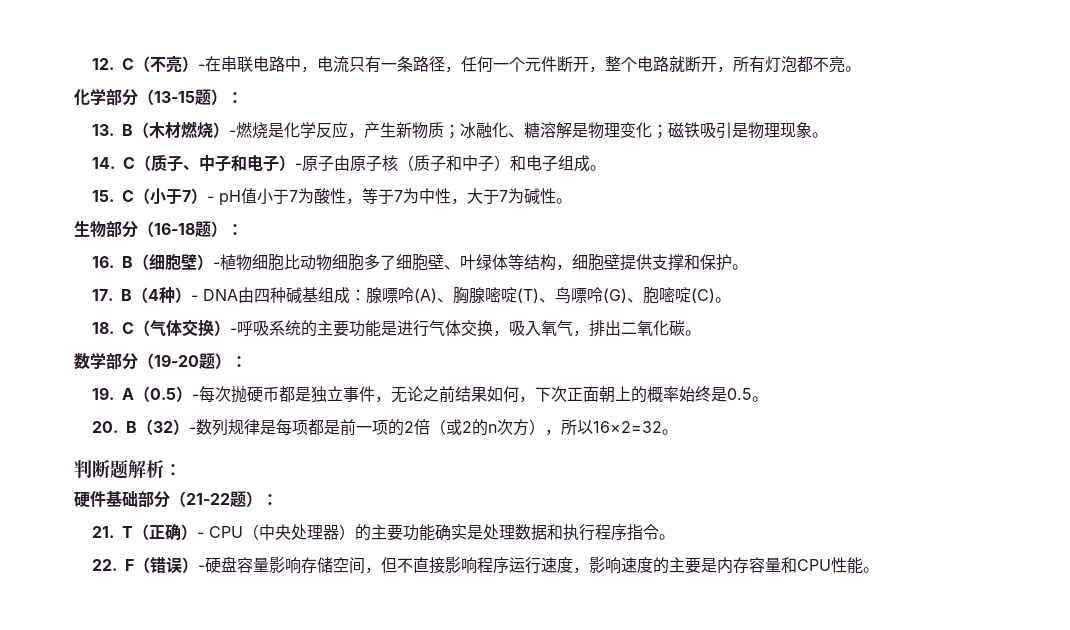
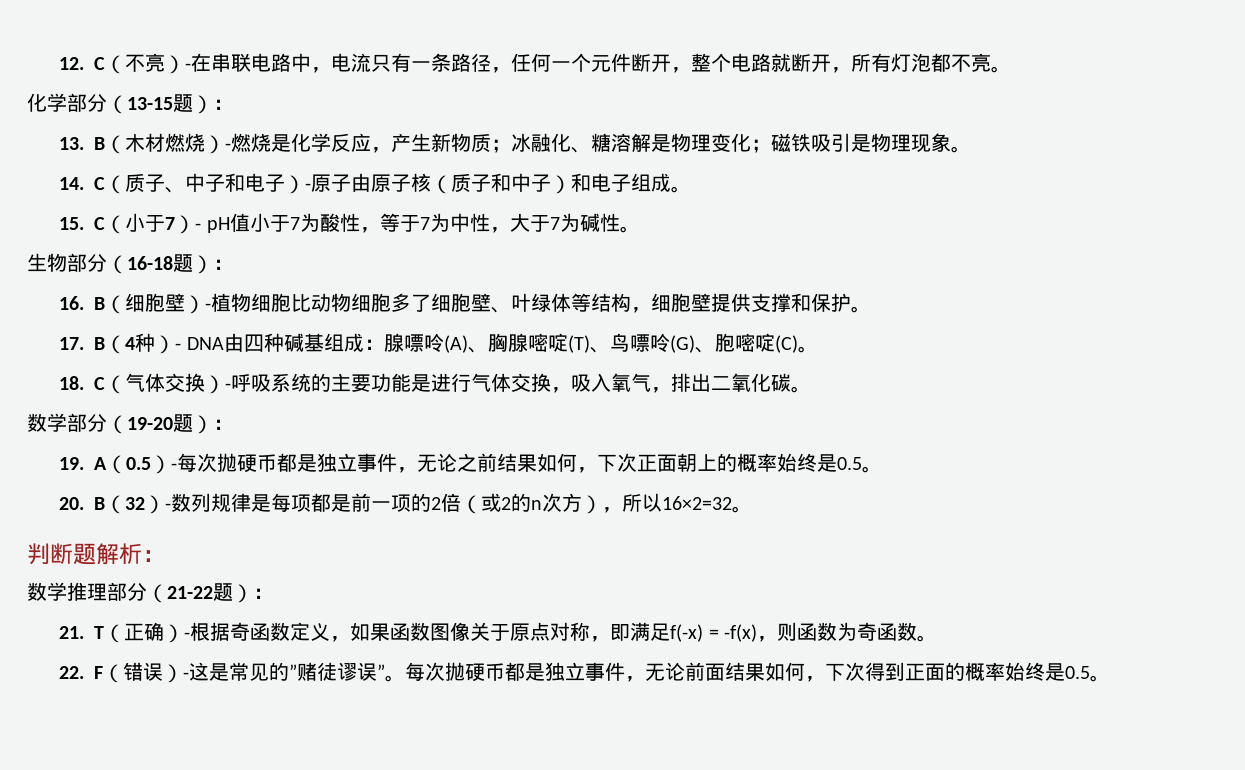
- 硬件基础部分（21-22题）：
+ 数学推理部分（21-22题）：
- 21. T（正确）- CPU（中央处理器）的主要功能确实是处理数据和执行程序指令。
+ 21. T（正确）-根据奇函数定义，如果函数图像关于原点对称，即满足f(-x) = -f(x)，则函数为奇函数。
- 22. F（错误）-硬盘容量影响存储空间，但不直接影响程序运行速度，影响速度的主要是内存容量和CPU性能。
+ 22. F（错误）-这是常见的”赌徒谬误”。每次抛硬币都是独立事件，无论前面结果如何，下次得到正面的概率始终是0.5。

